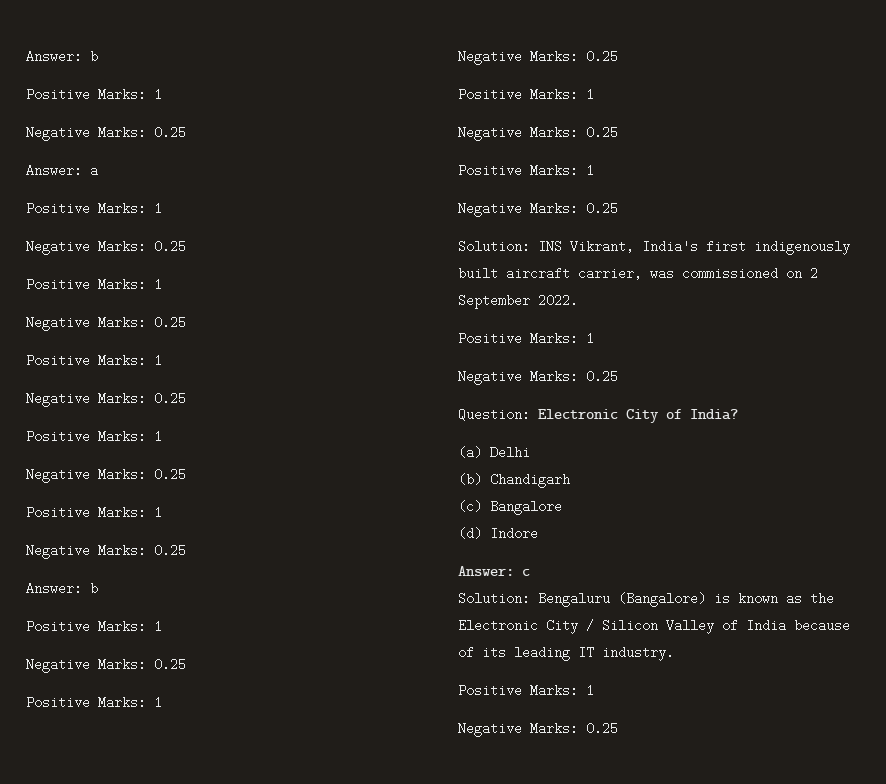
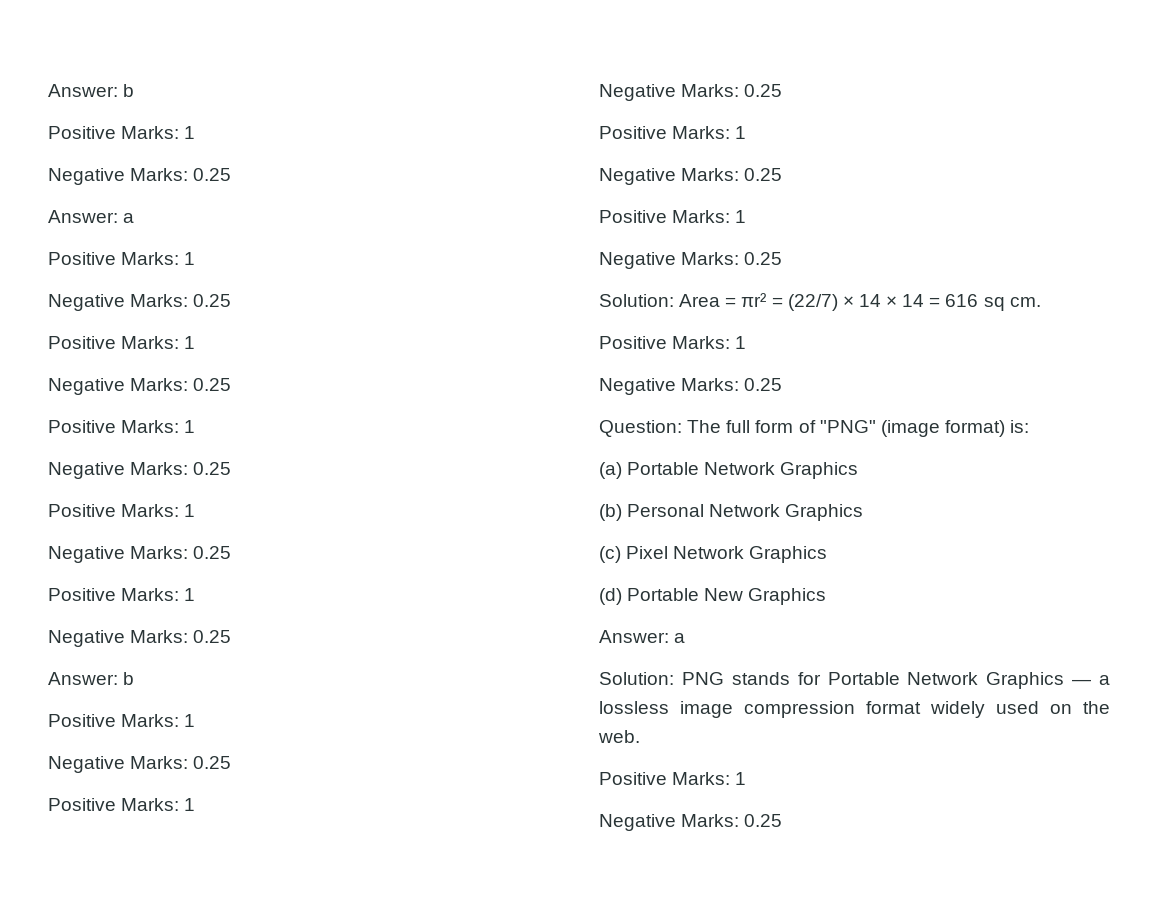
- Solution: INS Vikrant, India's first indigenously built aircraft carrier, was commissioned on 2 September 2022.
+ Solution: Area = πr² = (22/7) × 14 × 14 = 616 sq cm.
- Question: Electronic City of India?
- (a) Delhi
- (b) Chandigarh
- (c) Bangalore
- (d) Indore
- Answer: c
- Solution: Bengaluru (Bangalore) is known as the Electronic City / Silicon Valley of India because of its leading IT industry.
+ Question: The full form of "PNG" (image format) is:
+ (a) Portable Network Graphics
+ (b) Personal Network Graphics
+ (c) Pixel Network Graphics
+ (d) Portable New Graphics
+ Answer: a
+ Solution: PNG stands for Portable Network Graphics — a lossless image compression format widely used on the web.

